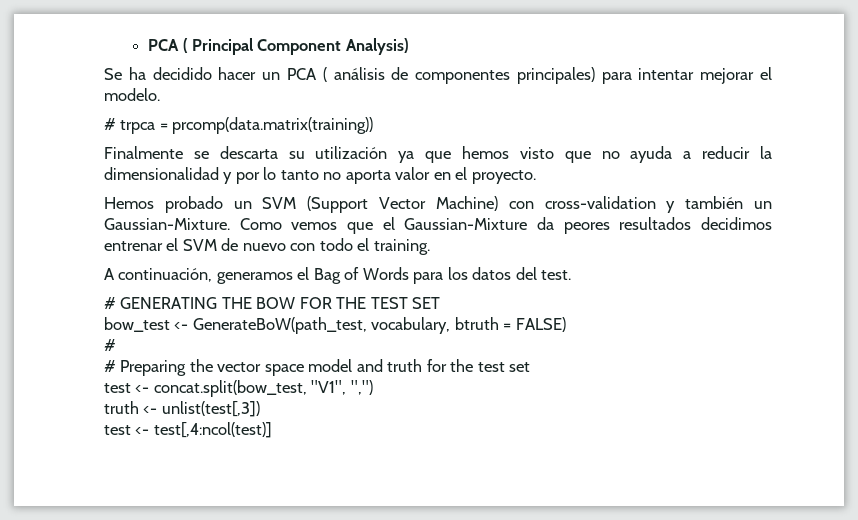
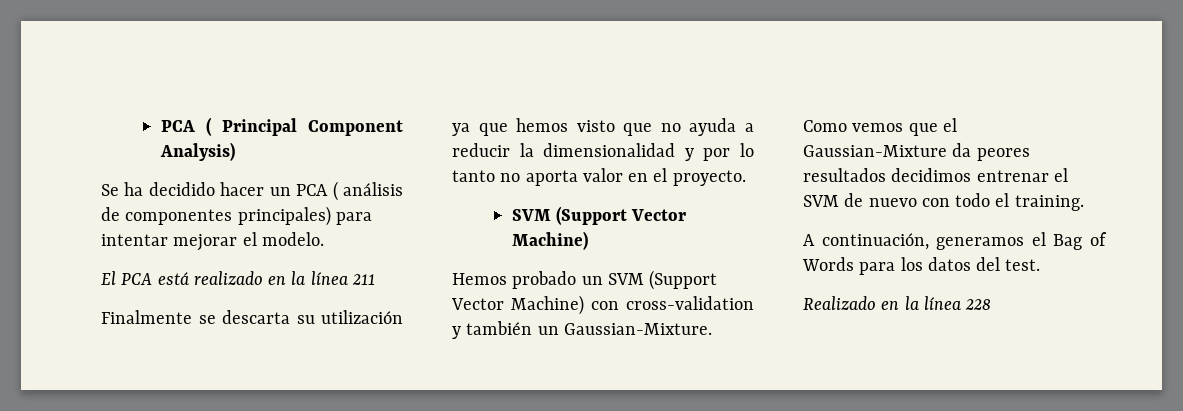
- # trpca = prcomp(data.matrix(training))
+ El PCA está realizado en la línea 211
  Finalmente se descarta su utilización ya que hemos visto que no ayuda a reducir la dimensionalidad y por lo tanto no aporta valor en el proyecto.
+ SVM (Support Vector Machine)
- # GENERATING THE BOW FOR THE TEST SET
- bow_test <- GenerateBoW(path_test, vocabulary, btruth = FALSE)
- #
- # Preparing the vector space model and truth for the test set
- test <- concat.split(bow_test, "V1", ",")
- truth <- unlist(test[,3])
- test <- test[,4:ncol(test)]
+ Realizado en la línea 228

